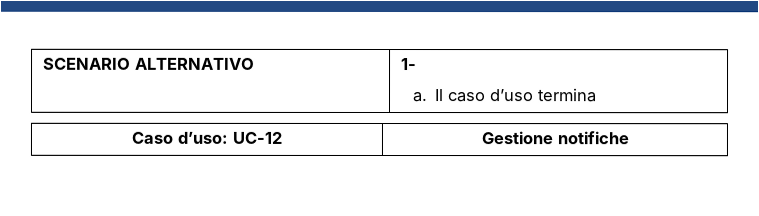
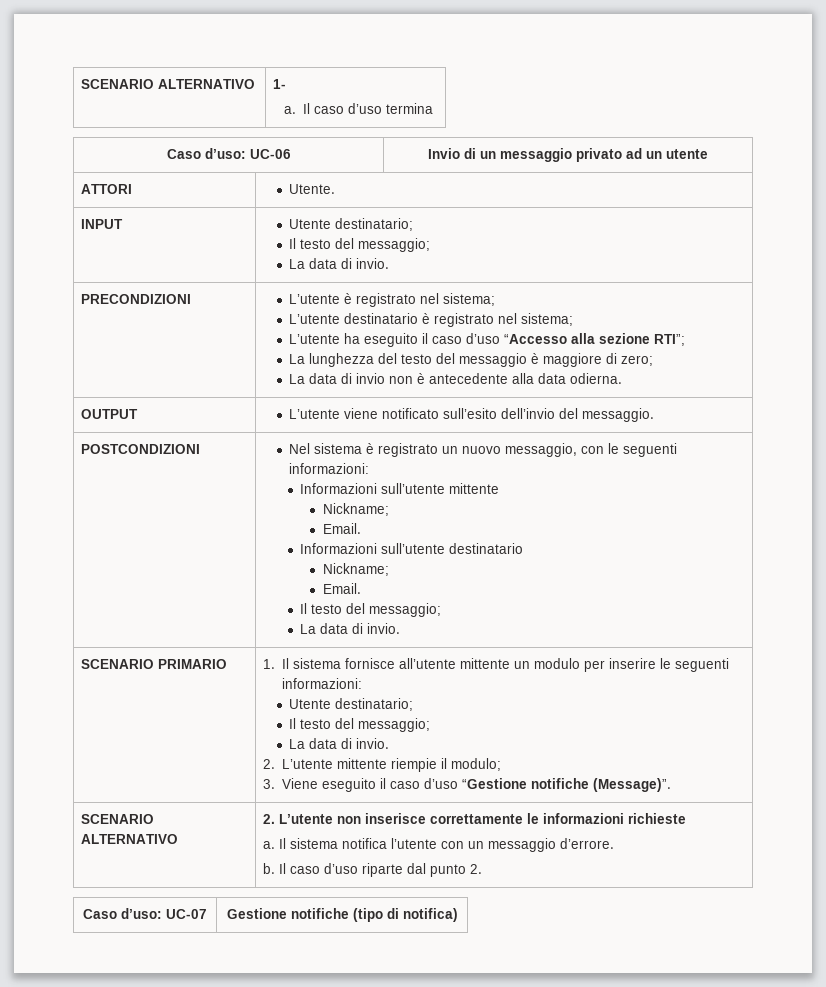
- Caso d’uso: UC-12 | Gestione notifiche
+ Caso d’uso: UC-06 | Invio di un messaggio privato ad un utente
+ ATTORI | Utente.
+ INPUT | Utente destinatario;
+ Il testo del messaggio;
+ La data di invio.
+ PRECONDIZIONI | L’utente è registrato nel sistema;
+ L’utente destinatario è registrato nel sistema;
+ L’utente ha eseguito il caso d’uso “Accesso alla sezione RTI”;
+ La lunghezza del testo del messaggio è maggiore di zero;
+ La data di invio non è antecedente alla data odierna.
+ OUTPUT | L’utente viene notificato sull’esito dell’invio del messaggio.
+ POSTCONDIZIONI | Nel sistema è registrato un nuovo messaggio, con le seguenti informazioni:
+ Informazioni sull’utente mittente
+ Nickname;
+ Email.
+ Informazioni sull’utente destinatario
+ Nickname;
+ Email.
+ Il testo del messaggio;
+ La data di invio.
+ SCENARIO PRIMARIO | 1. Il sistema fornisce all’utente mittente un modulo per inserire le seguenti informazioni:
+ Utente destinatario;
+ Il testo del messaggio;
+ La data di invio.
+ 2. L’utente mittente riempie il modulo;
+ 3. Viene eseguito il caso d’uso “Gestione notifiche (Message)”.
+ SCENARIO ALTERNATIVO | 2. L’utente non inserisce correttamente le informazioni richieste
+ a. Il sistema notifica l’utente con un messaggio d’errore.
+ b. Il caso d’uso riparte dal punto 2.
+ Caso d’uso: UC-07 | Gestione notifiche (tipo di notifica)

